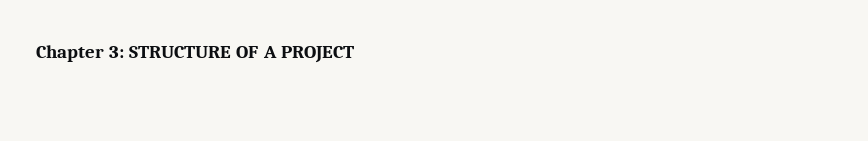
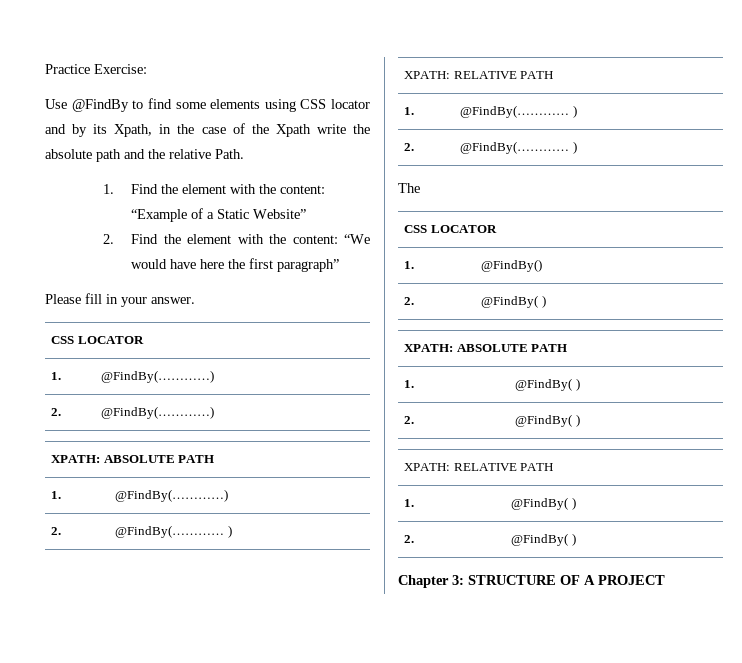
+ Practice Exercise:
+ Use @FindBy to find some elements using CSS locator and by its Xpath, in the case of the Xpath write the absolute path and the relative Path.
+ 1. Find the element with the content: “Example of a Static Website”
+ 2. Find the element with the content: “We would have here the first paragraph”
+ Please fill in your answer.
+ CSS LOCATOR
+ 1. | @FindBy(…………)
+ 2. | @FindBy(…………)
+ XPATH: ABSOLUTE PATH
+ 1. | @FindBy(…………)
+ 2. | @FindBy(………… )
+ XPATH: RELATIVE PATH
+ 1. | @FindBy(………… )
+ 2. | @FindBy(………… )
+ The
+ CSS LOCATOR
+ 1. | @FindBy()
+ 2. | @FindBy( )
+ XPATH: ABSOLUTE PATH
+ 1. | @FindBy( )
+ 2. | @FindBy( )
+ XPATH: RELATIVE PATH
+ 1. | @FindBy( )
+ 2. | @FindBy( )

